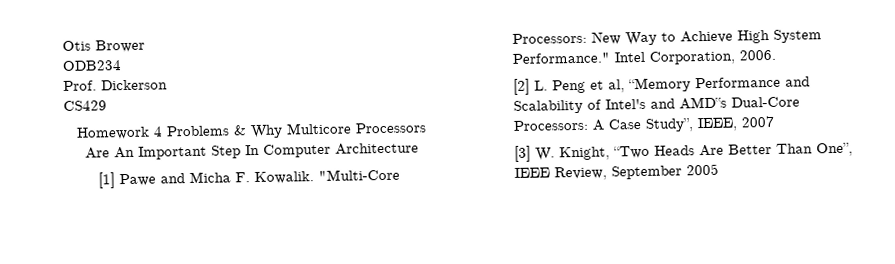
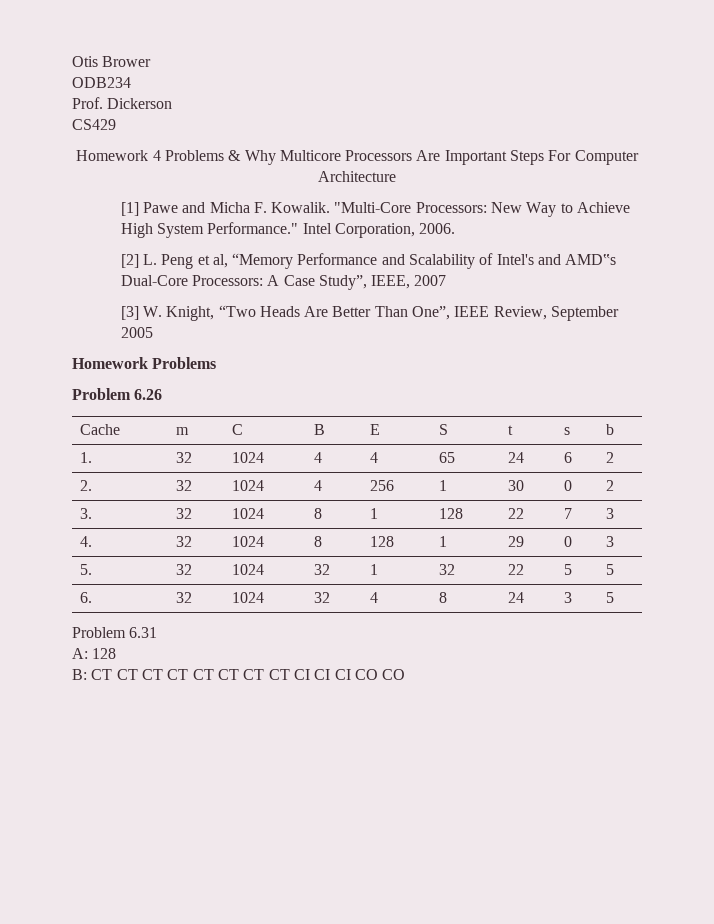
- Homework 4 Problems & Why Multicore Processors Are An Important Step In Computer Architecture
+ Homework 4 Problems & Why Multicore Processors Are Important Steps For Computer Architecture
+ Homework Problems
+ Problem 6.26
+ Cache | m | C | B | E | S | t | s | b
+ 1. | 32 | 1024 | 4 | 4 | 65 | 24 | 6 | 2
+ 2. | 32 | 1024 | 4 | 256 | 1 | 30 | 0 | 2
+ 3. | 32 | 1024 | 8 | 1 | 128 | 22 | 7 | 3
+ 4. | 32 | 1024 | 8 | 128 | 1 | 29 | 0 | 3
+ 5. | 32 | 1024 | 32 | 1 | 32 | 22 | 5 | 5
+ 6. | 32 | 1024 | 32 | 4 | 8 | 24 | 3 | 5
+ Problem 6.31
+ A: 128
+ B: CT CT CT CT CT CT CT CT CI CI CI CO CO

